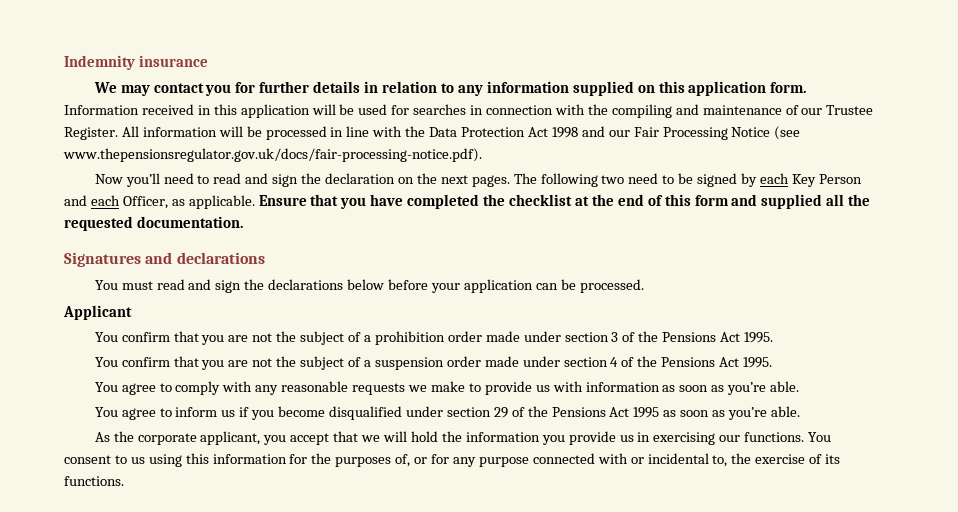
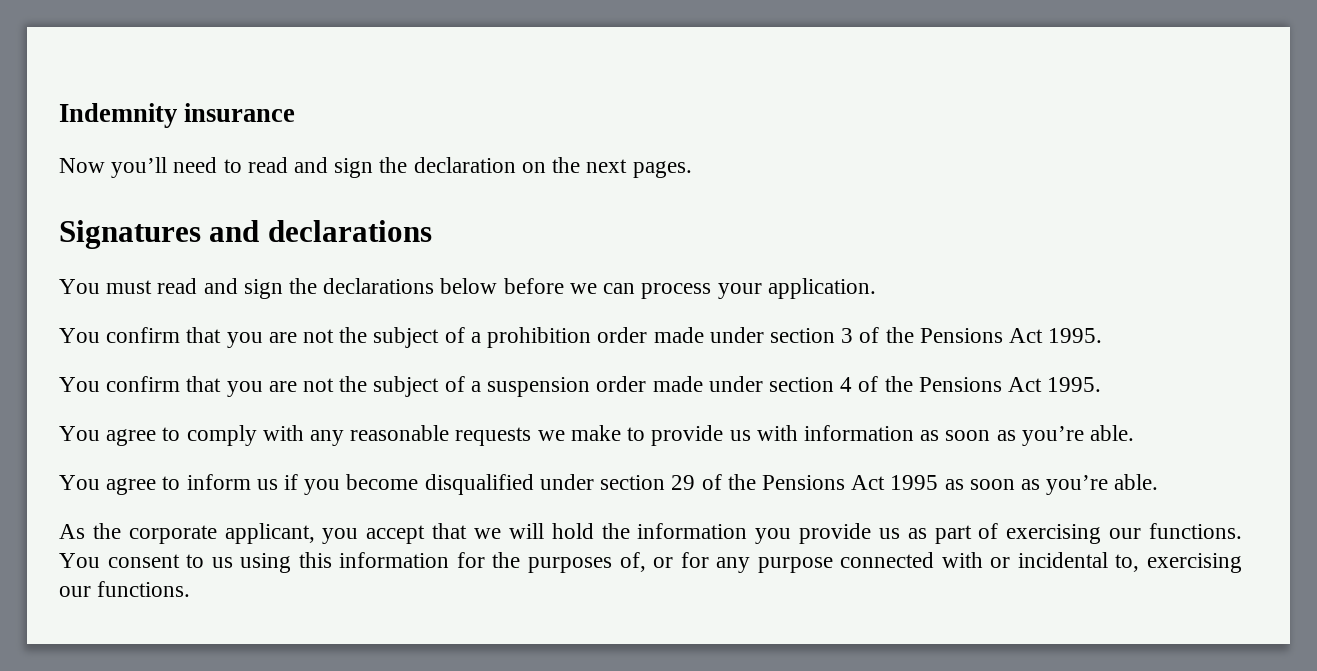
- We may contact you for further details in relation to any information supplied on this application form. Information received in this application will be used for searches in connection with the compiling and maintenance of our Trustee Register. All information will be processed in line with the Data Protection Act 1998 and our Fair Processing Notice (see www.thepensionsregulator.gov.uk/docs/fair-processing-notice.pdf).
- The following two need to be signed by each Key Person and each Officer, as applicable. Ensure that you have completed the checklist at the end of this form and supplied all the requested documentation.
- You must read and sign the declarations below before your application can be processed.
- Applicant
+ You must read and sign the declarations below before we can process your application.
- As the corporate applicant, you accept that we will hold the information you provide us in exercising our functions.
+ As the corporate applicant, you accept that we will hold the information you provide us as part of exercising our functions.
- You consent to us using this information for the purposes of, or for any purpose connected with or incidental to, the exercise of its functions.
+ You consent to us using this information for the purposes of, or for any purpose connected with or incidental to, exercising our functions.

